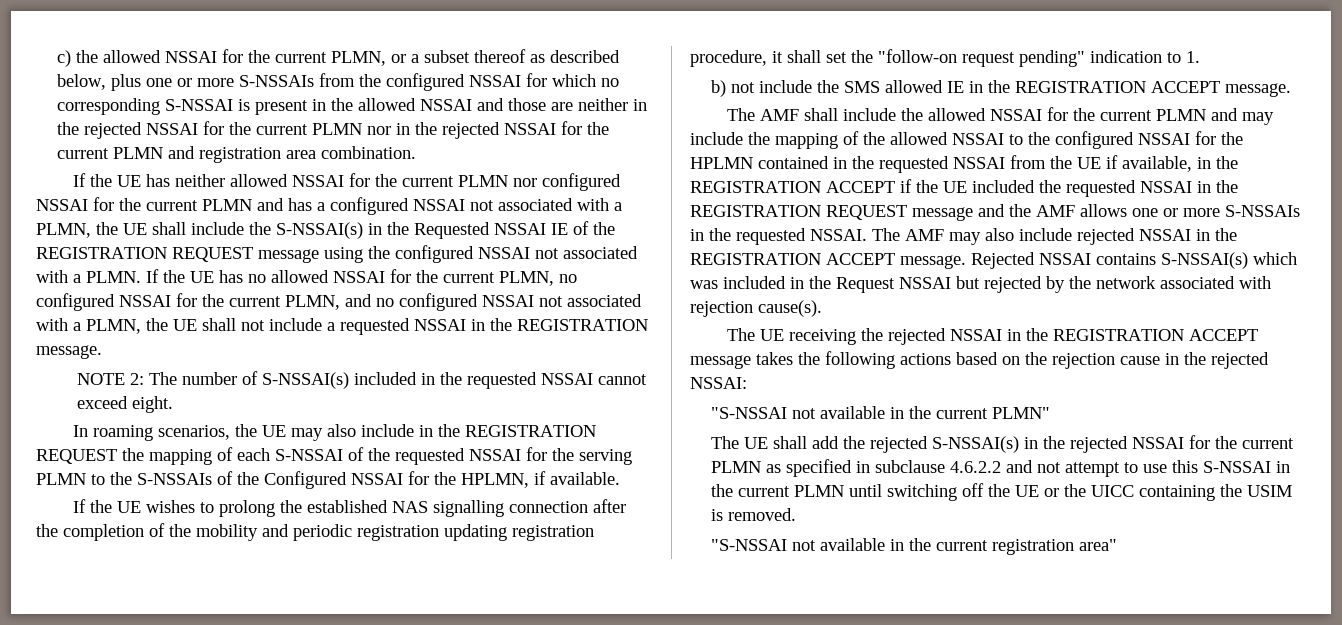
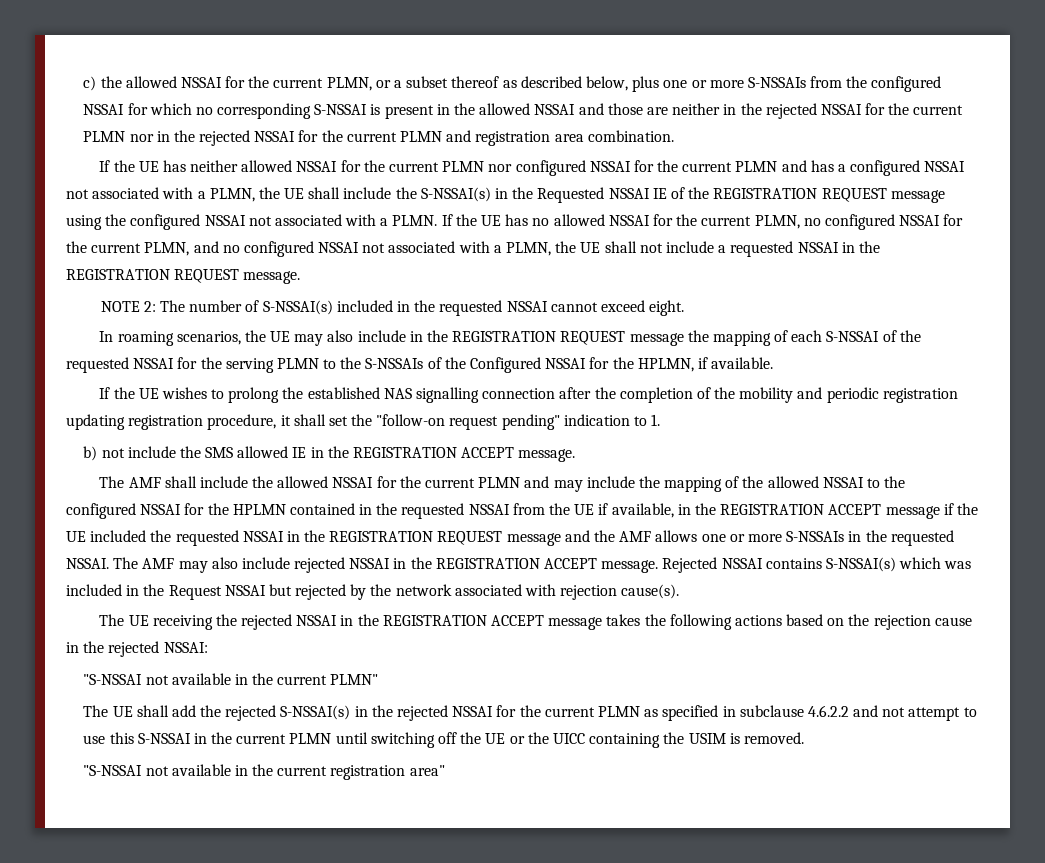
- If the UE has no allowed NSSAI for the current PLMN, no configured NSSAI for the current PLMN, and no configured NSSAI not associated with a PLMN, the UE shall not include a requested NSSAI in the REGISTRATION message.
+ If the UE has no allowed NSSAI for the current PLMN, no configured NSSAI for the current PLMN, and no configured NSSAI not associated with a PLMN, the UE shall not include a requested NSSAI in the REGISTRATION REQUEST message.
- In roaming scenarios, the UE may also include in the REGISTRATION REQUEST the mapping of each S-NSSAI of the requested NSSAI for the serving PLMN to the S-NSSAIs of the Configured NSSAI for the HPLMN, if available.
+ In roaming scenarios, the UE may also include in the REGISTRATION REQUEST message the mapping of each S-NSSAI of the requested NSSAI for the serving PLMN to the S-NSSAIs of the Configured NSSAI for the HPLMN, if available.
- The AMF shall include the allowed NSSAI for the current PLMN and may include the mapping of the allowed NSSAI to the configured NSSAI for the HPLMN contained in the requested NSSAI from the UE if available, in the REGISTRATION ACCEPT if the UE included the requested NSSAI in the REGISTRATION REQUEST message and the AMF allows one or more S-NSSAIs in the requested NSSAI.
+ The AMF shall include the allowed NSSAI for the current PLMN and may include the mapping of the allowed NSSAI to the configured NSSAI for the HPLMN contained in the requested NSSAI from the UE if available, in the REGISTRATION ACCEPT message if the UE included the requested NSSAI in the REGISTRATION REQUEST message and the AMF allows one or more S-NSSAIs in the requested NSSAI.

